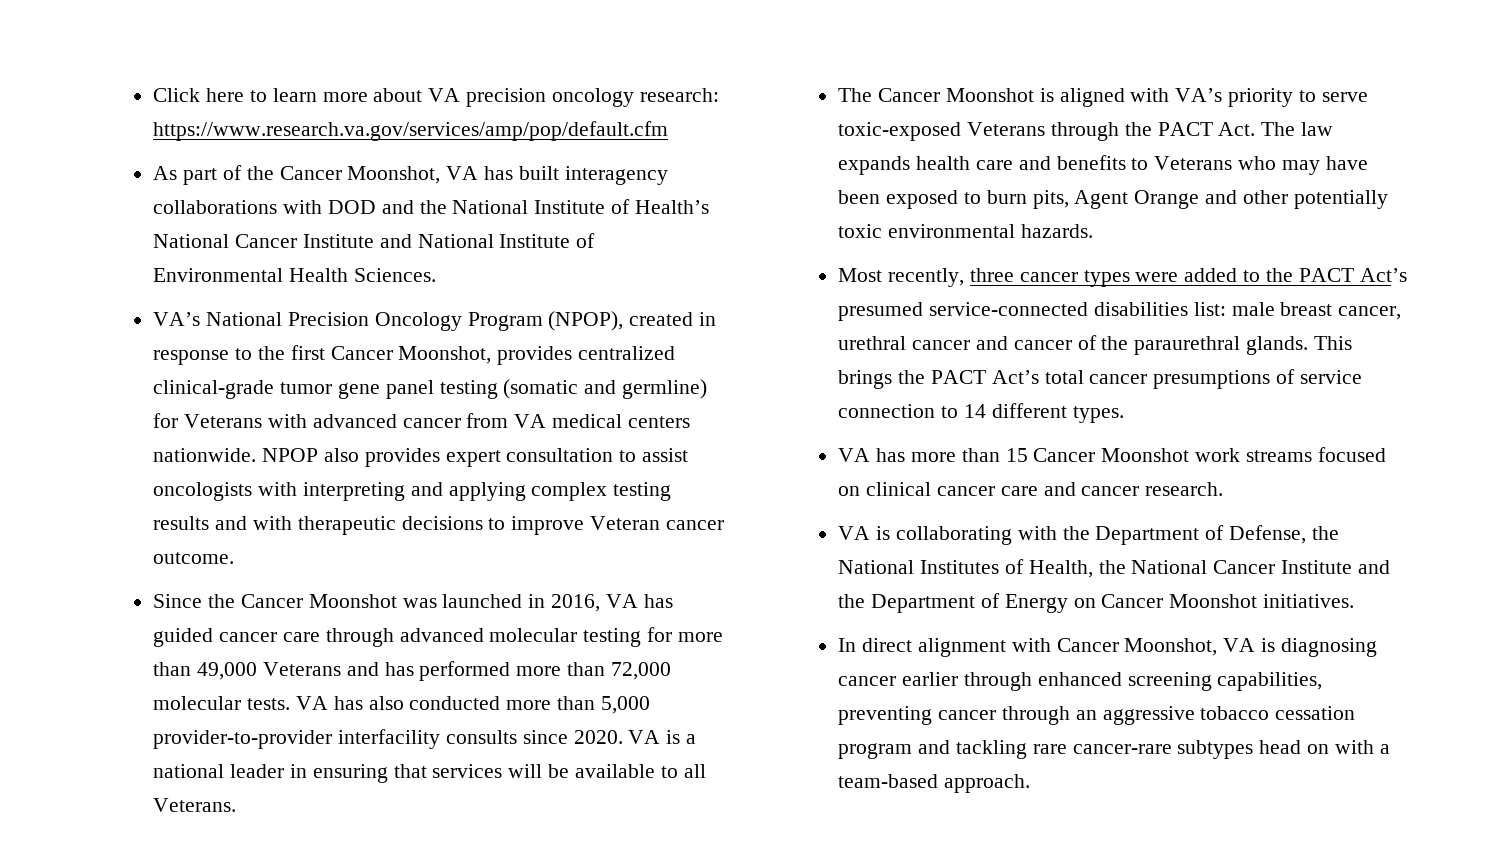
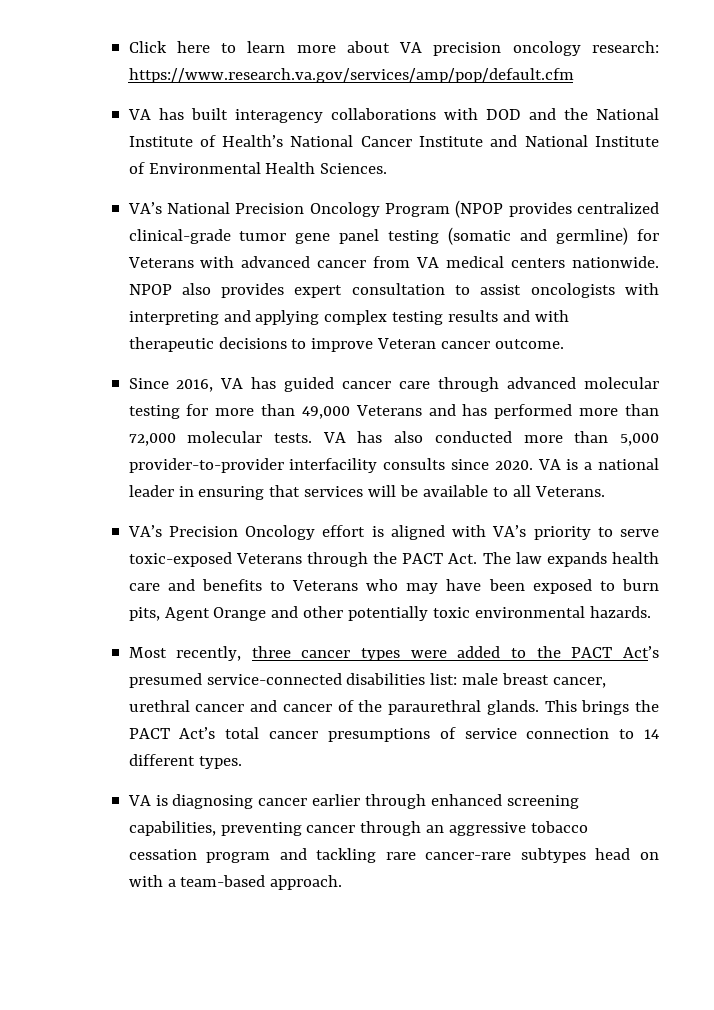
- As part of the Cancer Moonshot, VA has built interagency collaborations with DOD and the National Institute of Health’s National Cancer Institute and National Institute of Environmental Health Sciences.
+ VA has built interagency collaborations with DOD and the National Institute of Health’s National Cancer Institute and National Institute of Environmental Health Sciences.
- VA’s National Precision Oncology Program (NPOP), created in response to the first Cancer Moonshot, provides centralized clinical-grade tumor gene panel testing (somatic and germline) for Veterans with advanced cancer from VA medical centers nationwide.
+ VA’s National Precision Oncology Program (NPOP provides centralized clinical-grade tumor gene panel testing (somatic and germline) for Veterans with advanced cancer from VA medical centers nationwide.
- Since the Cancer Moonshot was launched in 2016, VA has guided cancer care through advanced molecular testing for more than 49,000 Veterans and has performed more than 72,000 molecular tests.
+ Since 2016, VA has guided cancer care through advanced molecular testing for more than 49,000 Veterans and has performed more than 72,000 molecular tests.
- The Cancer Moonshot is aligned with VA’s priority to serve toxic-exposed Veterans through the PACT Act. The law expands health care and benefits to Veterans who may have been exposed to burn pits, Agent Orange and other potentially toxic environmental hazards.
+ VA’s Precision Oncology effort is aligned with VA’s priority to serve toxic-exposed Veterans through the PACT Act. The law expands health care and benefits to Veterans who may have been exposed to burn pits, Agent Orange and other potentially toxic environmental hazards.
- VA has more than 15 Cancer Moonshot work streams focused on clinical cancer care and cancer research.
- VA is collaborating with the Department of Defense, the National Institutes of Health, the National Cancer Institute and the Department of Energy on Cancer Moonshot initiatives.
- In direct alignment with Cancer Moonshot, VA is diagnosing cancer earlier through enhanced screening capabilities, preventing cancer through an aggressive tobacco cessation program and tackling rare cancer-rare subtypes head on with a team-based approach.
+ VA is diagnosing cancer earlier through enhanced screening capabilities, preventing cancer through an aggressive tobacco cessation program and tackling rare cancer-rare subtypes head on with a team-based approach.

